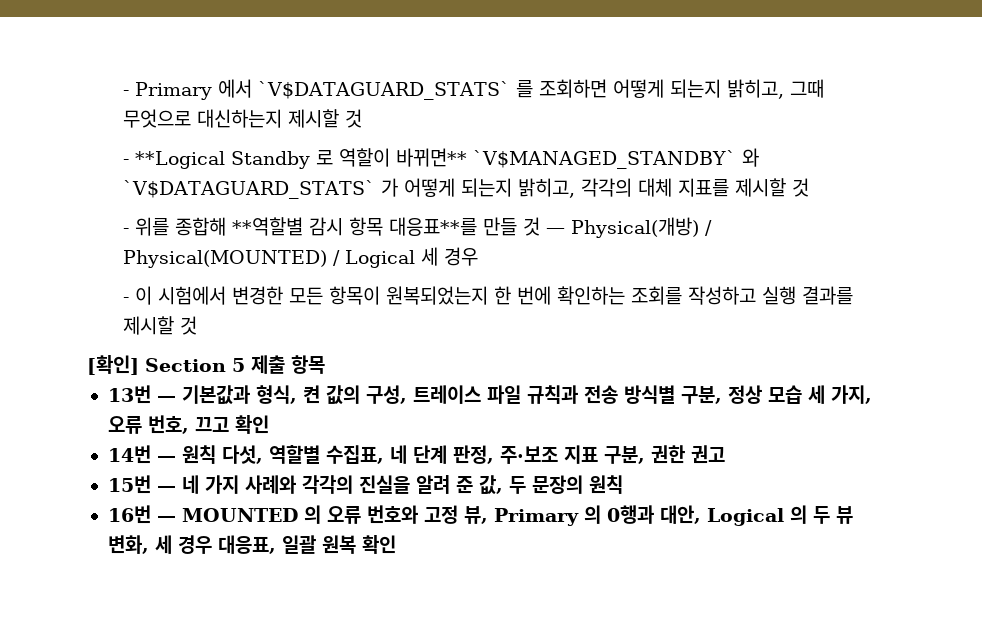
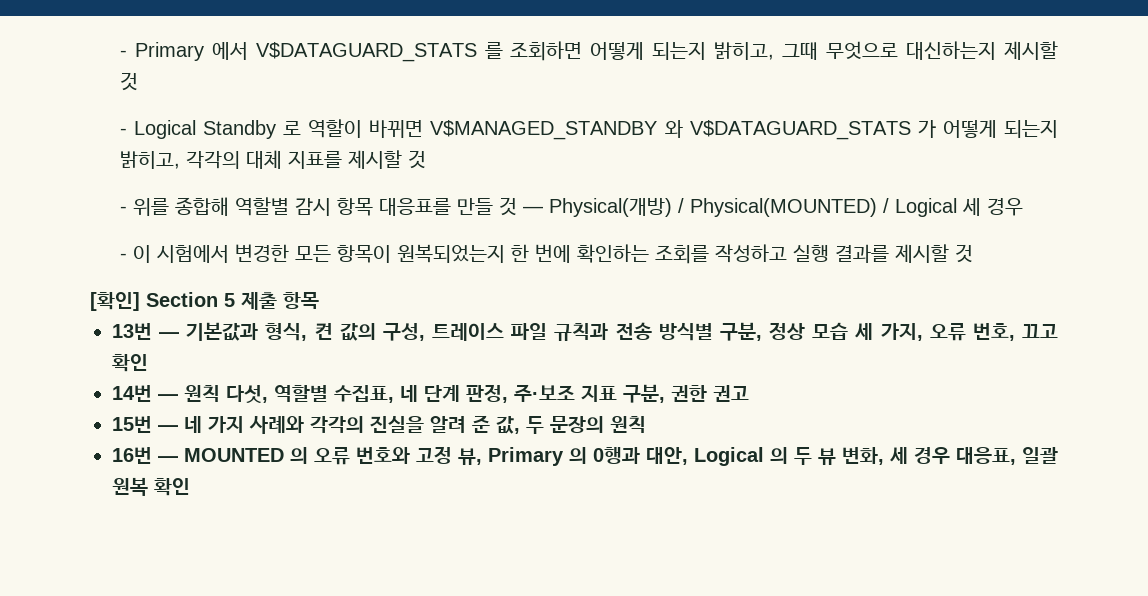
- - Primary 에서 `V$DATAGUARD_STATS` 를 조회하면 어떻게 되는지 밝히고, 그때 무엇으로 대신하는지 제시할 것
+ - Primary 에서 V$DATAGUARD_STATS 를 조회하면 어떻게 되는지 밝히고, 그때 무엇으로 대신하는지 제시할 것
- - **Logical Standby 로 역할이 바뀌면** `V$MANAGED_STANDBY` 와 `V$DATAGUARD_STATS` 가 어떻게 되는지 밝히고, 각각의 대체 지표를 제시할 것
+ - Logical Standby 로 역할이 바뀌면 V$MANAGED_STANDBY 와 V$DATAGUARD_STATS 가 어떻게 되는지 밝히고, 각각의 대체 지표를 제시할 것
- - 위를 종합해 **역할별 감시 항목 대응표**를 만들 것 — Physical(개방) / Physical(MOUNTED) / Logical 세 경우
+ - 위를 종합해 역할별 감시 항목 대응표를 만들 것 — Physical(개방) / Physical(MOUNTED) / Logical 세 경우

